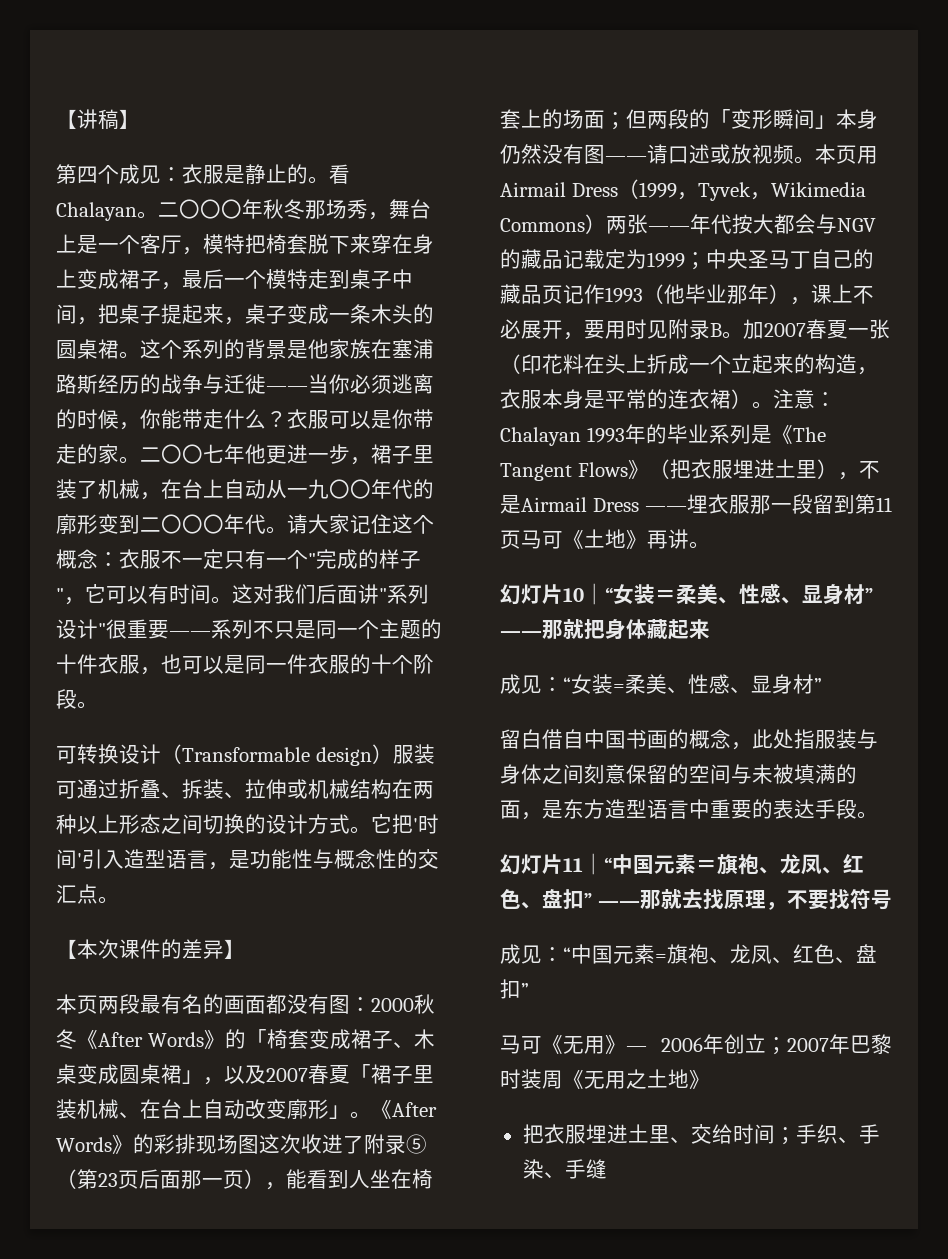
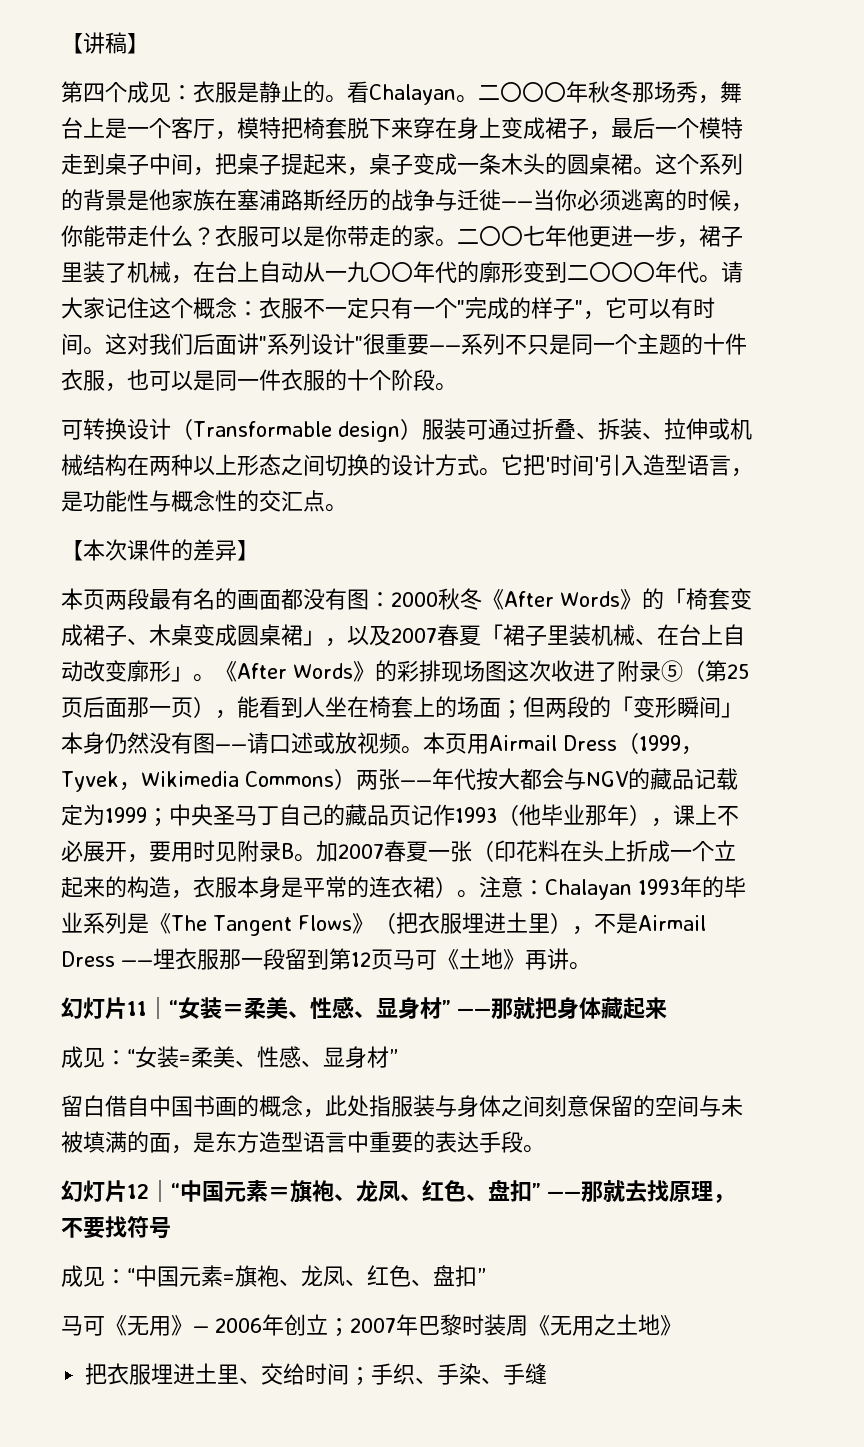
- 《After Words》的彩排现场图这次收进了附录⑤（第23页后面那一页），能看到人坐在椅套上的场面；但两段的「变形瞬间」本身仍然没有图——请口述或放视频。
+ 《After Words》的彩排现场图这次收进了附录⑤（第25页后面那一页），能看到人坐在椅套上的场面；但两段的「变形瞬间」本身仍然没有图——请口述或放视频。
- 注意：Chalayan 1993年的毕业系列是《The Tangent Flows》（把衣服埋进土里），不是Airmail Dress ——埋衣服那一段留到第11页马可《土地》再讲。
+ 注意：Chalayan 1993年的毕业系列是《The Tangent Flows》（把衣服埋进土里），不是Airmail Dress ——埋衣服那一段留到第12页马可《土地》再讲。
- 幻灯片10｜“女装＝柔美、性感、显身材” ——那就把身体藏起来
+ 幻灯片11｜“女装＝柔美、性感、显身材” ——那就把身体藏起来
- 幻灯片11｜“中国元素＝旗袍、龙凤、红色、盘扣” ——那就去找原理，不要找符号
+ 幻灯片12｜“中国元素＝旗袍、龙凤、红色、盘扣” ——那就去找原理，不要找符号

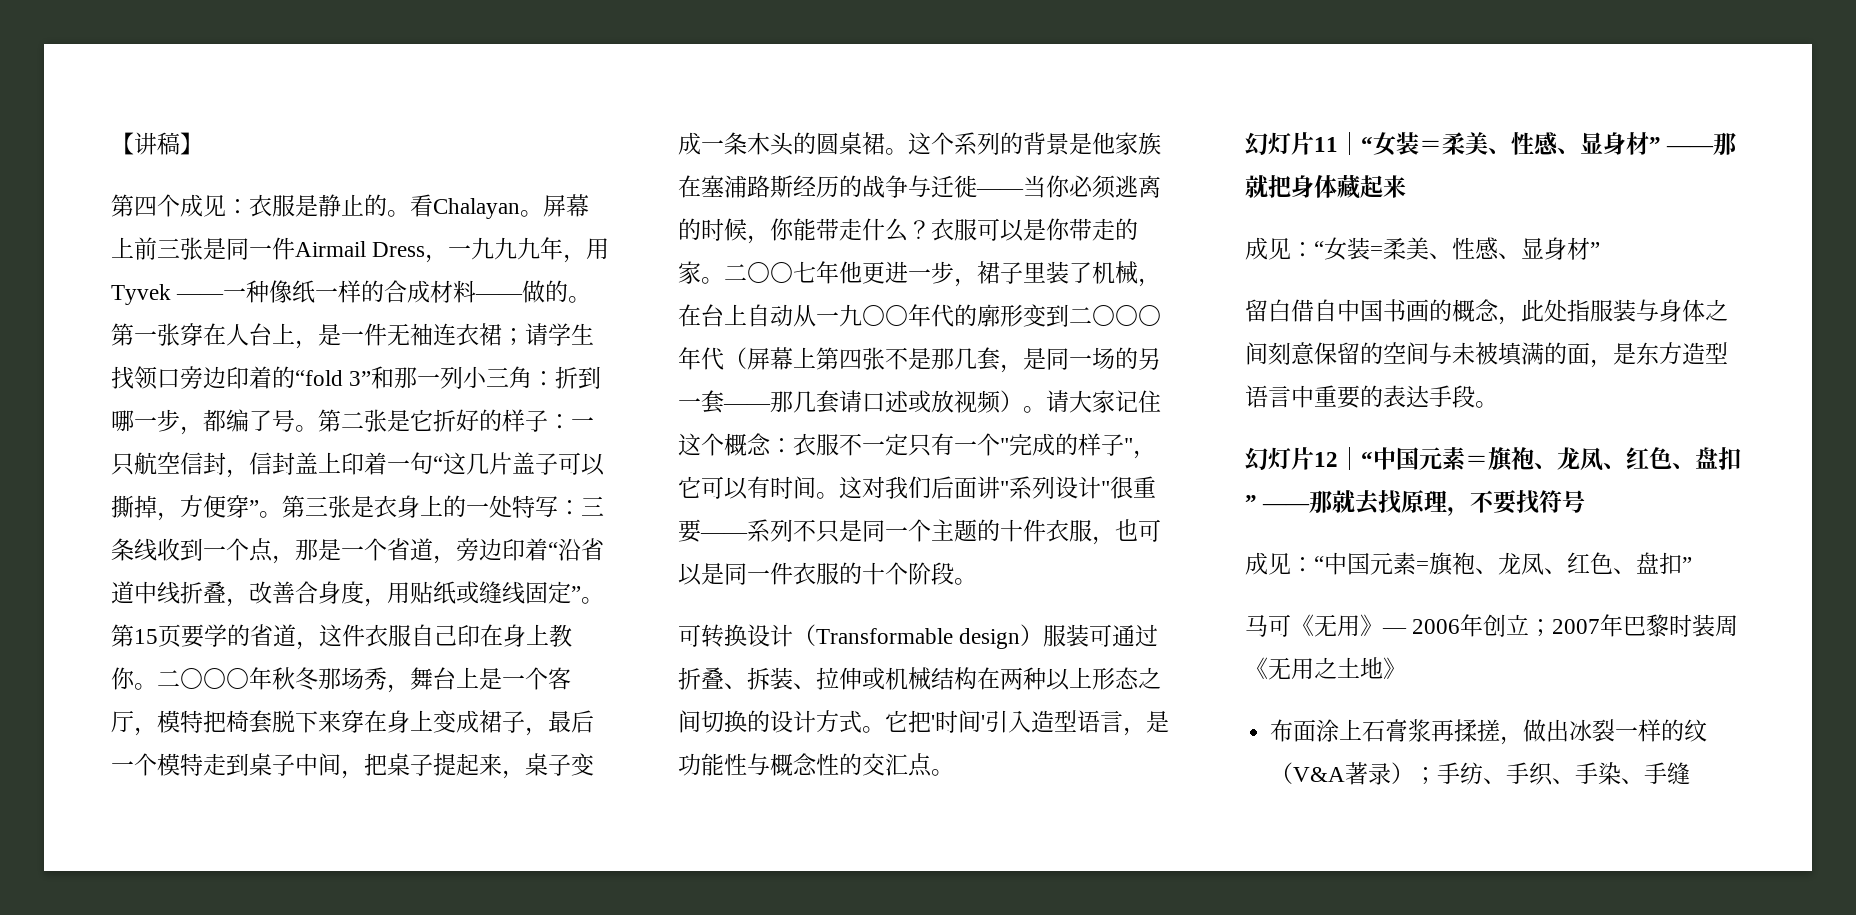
+ 屏幕上前三张是同一件Airmail Dress，一九九九年，用Tyvek ——一种像纸一样的合成材料——做的。第一张穿在人台上，是一件无袖连衣裙；请学生找领口旁边印着的“fold 3”和那一列小三角：折到哪一步，都编了号。第二张是它折好的样子：一只航空信封，信封盖上印着一句“这几片盖子可以撕掉，方便穿”。第三张是衣身上的一处特写：三条线收到一个点，那是一个省道，旁边印着“沿省道中线折叠，改善合身度，用贴纸或缝线固定”。第15页要学的省道，这件衣服自己印在身上教你。
- 二〇〇七年他更进一步，裙子里装了机械，在台上自动从一九〇〇年代的廓形变到二〇〇〇年代。
+ 二〇〇七年他更进一步，裙子里装了机械，在台上自动从一九〇〇年代的廓形变到二〇〇〇年代（屏幕上第四张不是那几套，是同一场的另一套——那几套请口述或放视频）。
- 【本次课件的差异】
- 本页两段最有名的画面都没有图：2000秋冬《After Words》的「椅套变成裙子、木桌变成圆桌裙」，以及2007春夏「裙子里装机械、在台上自动改变廓形」。《After Words》的彩排现场图这次收进了附录⑤（第25页后面那一页），能看到人坐在椅套上的场面；但两段的「变形瞬间」本身仍然没有图——请口述或放视频。本页用Airmail Dress（1999，Tyvek，Wikimedia Commons）两张——年代按大都会与NGV的藏品记载定为1999；中央圣马丁自己的藏品页记作1993（他毕业那年），课上不必展开，要用时见附录B。加2007春夏一张（印花料在头上折成一个立起来的构造，衣服本身是平常的连衣裙）。注意：Chalayan 1993年的毕业系列是《The Tangent Flows》（把衣服埋进土里），不是Airmail Dress ——埋衣服那一段留到第12页马可《土地》再讲。
- 把衣服埋进土里、交给时间；手织、手染、手缝
+ 布面涂上石膏浆再揉搓，做出冰裂一样的纹（V&A著录）；手纺、手织、手染、手缝

